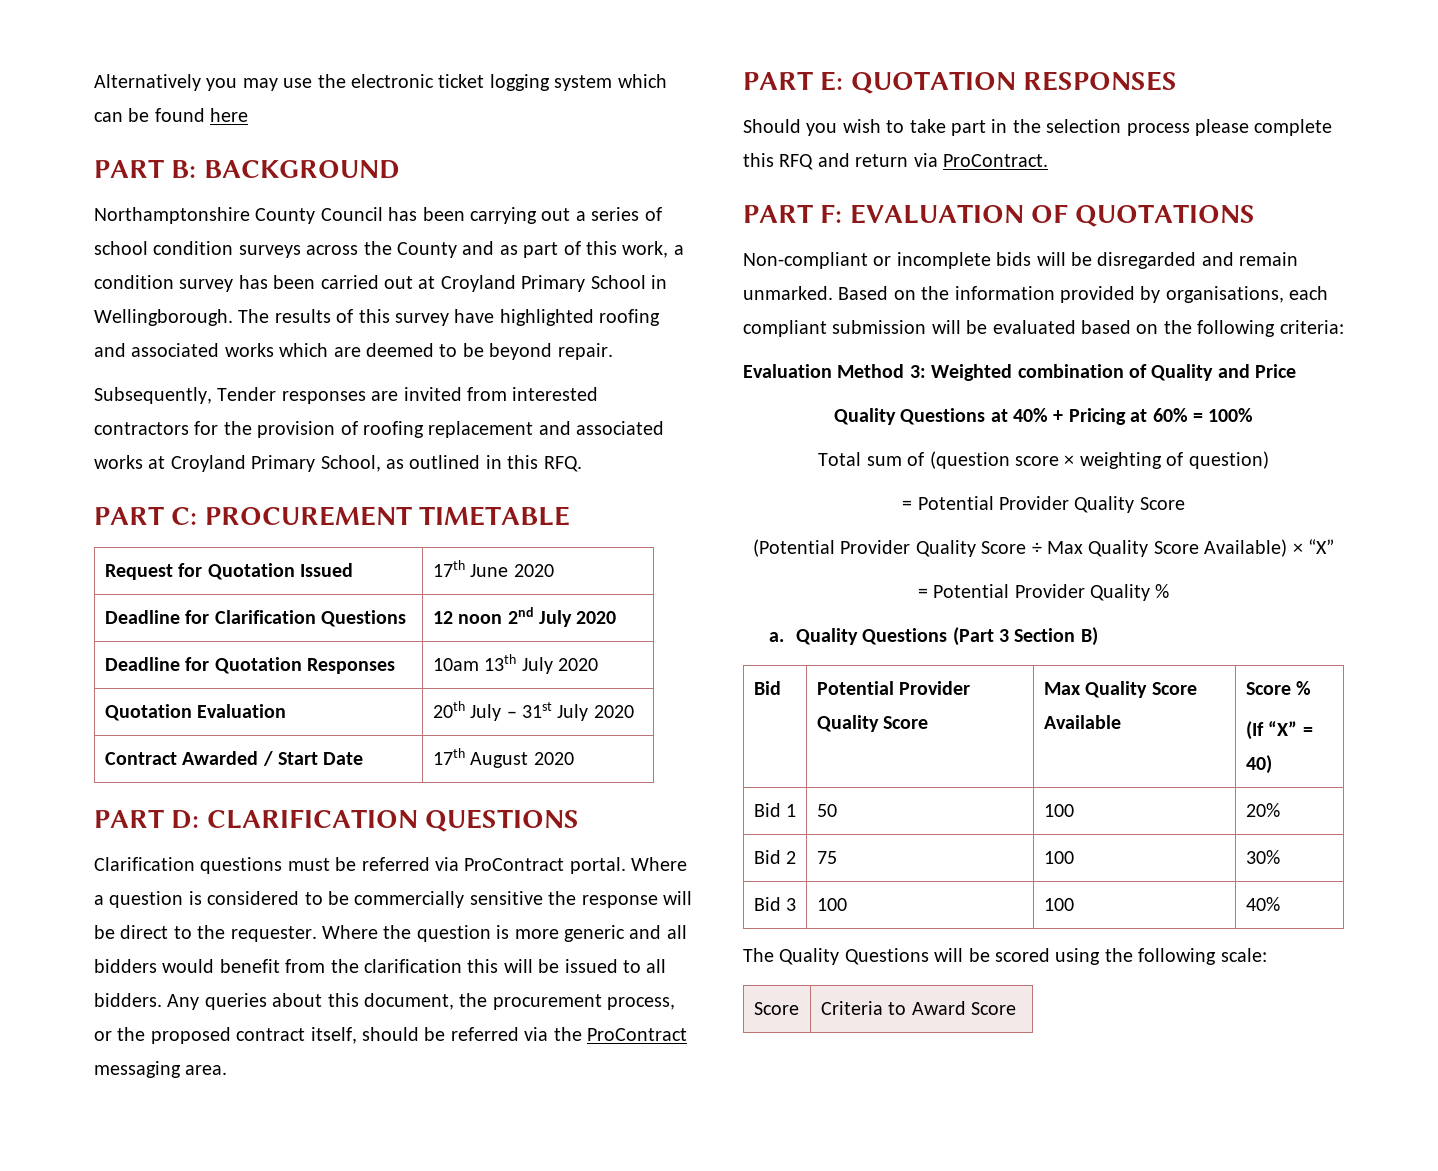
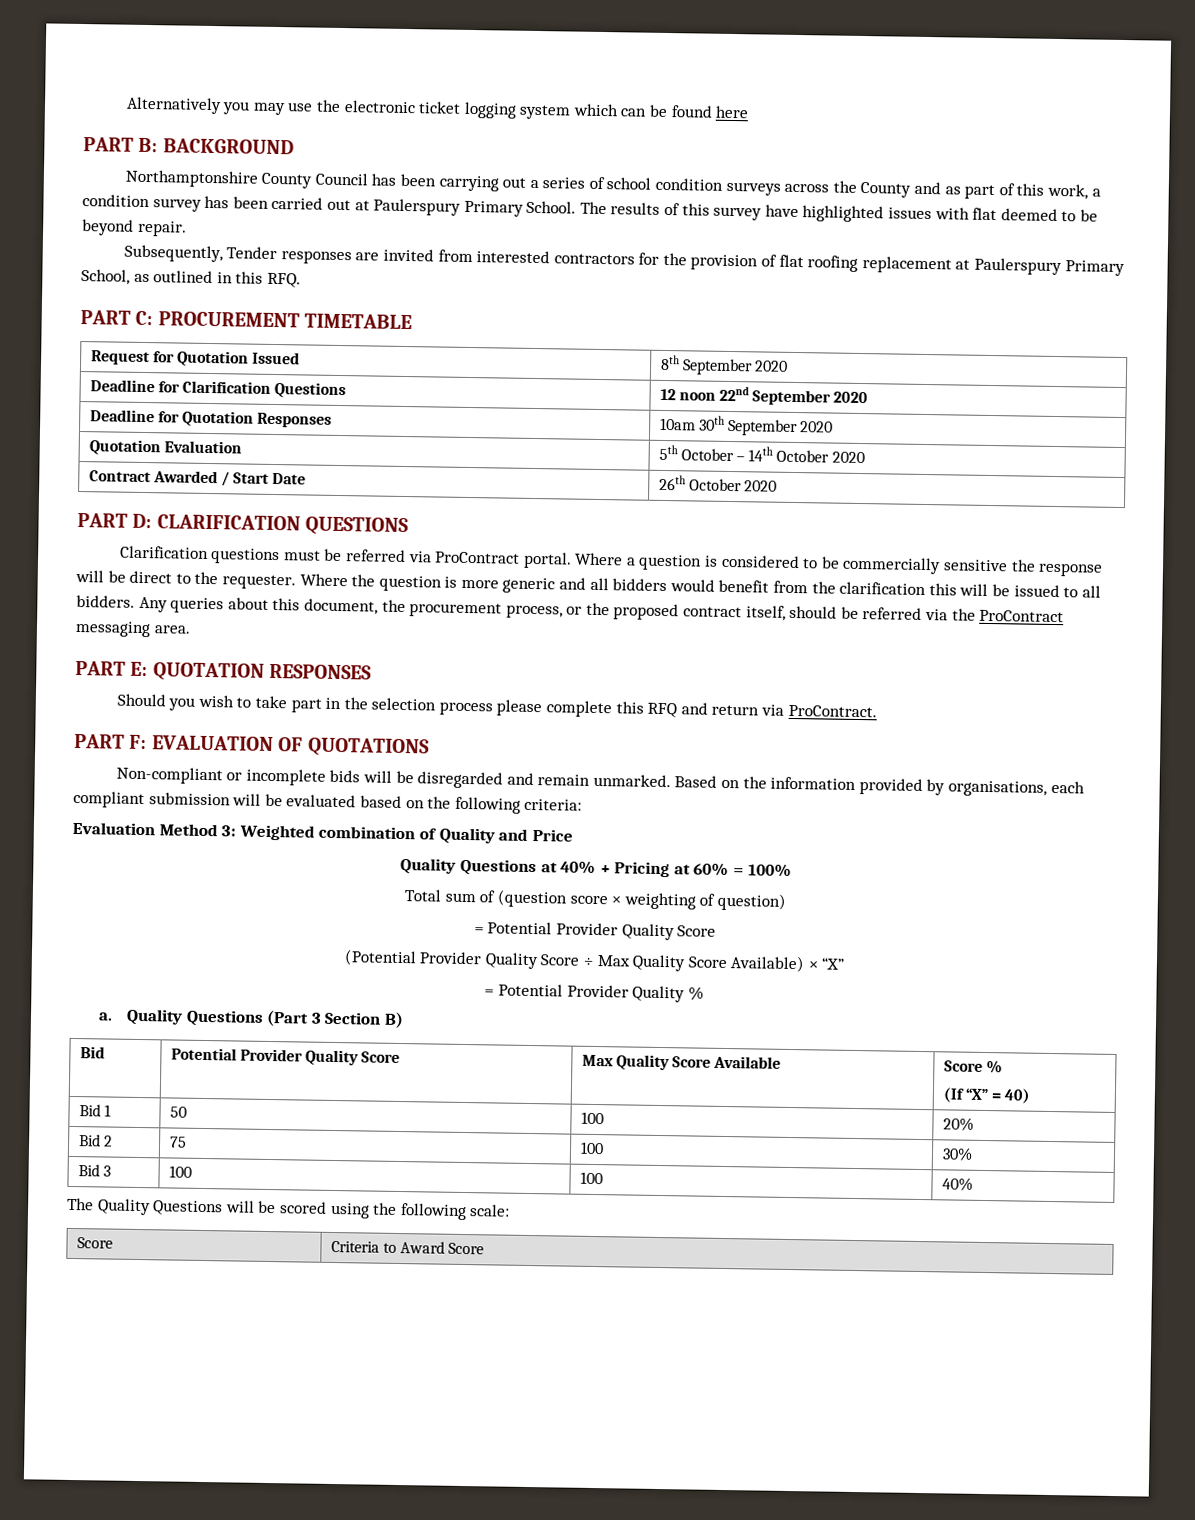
- Northamptonshire County Council has been carrying out a series of school condition surveys across the County and as part of this work, a condition survey has been carried out at Croyland Primary School in Wellingborough.
+ Northamptonshire County Council has been carrying out a series of school condition surveys across the County and as part of this work, a condition survey has been carried out at Paulerspury Primary School.
- The results of this survey have highlighted roofing and associated works which are deemed to be beyond repair.
+ The results of this survey have highlighted issues with flat deemed to be beyond repair.
- Subsequently, Tender responses are invited from interested contractors for the provision of roofing replacement and associated works at Croyland Primary School, as outlined in this RFQ.
+ Subsequently, Tender responses are invited from interested contractors for the provision of flat roofing replacement at Paulerspury Primary School, as outlined in this RFQ.
- Request for Quotation Issued | 17th June 2020
+ Request for Quotation Issued | 8th September 2020
- Deadline for Clarification Questions | 12 noon 2nd July 2020
+ Deadline for Clarification Questions | 12 noon 22nd September 2020
- Deadline for Quotation Responses | 10am 13th July 2020
+ Deadline for Quotation Responses | 10am 30th September 2020
- Quotation Evaluation | 20th July – 31st July 2020
+ Quotation Evaluation | 5th October – 14th October 2020
- Contract Awarded / Start Date | 17th August 2020
+ Contract Awarded / Start Date | 26th October 2020

